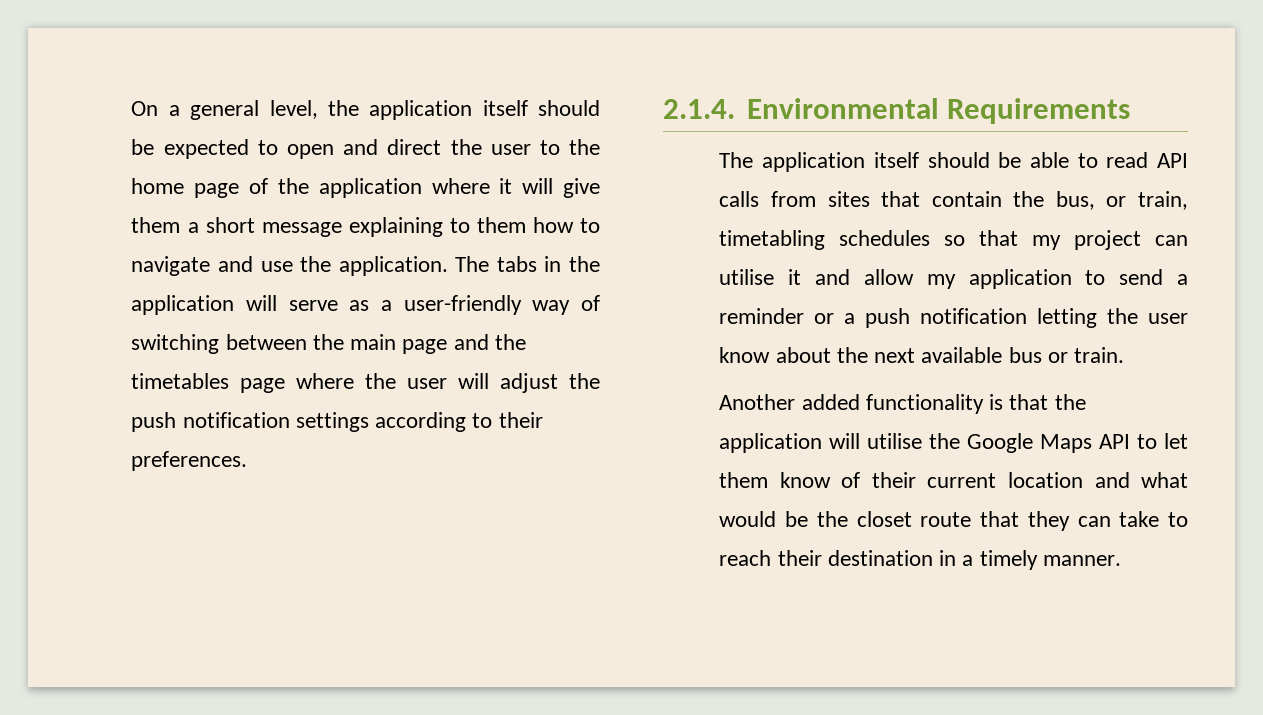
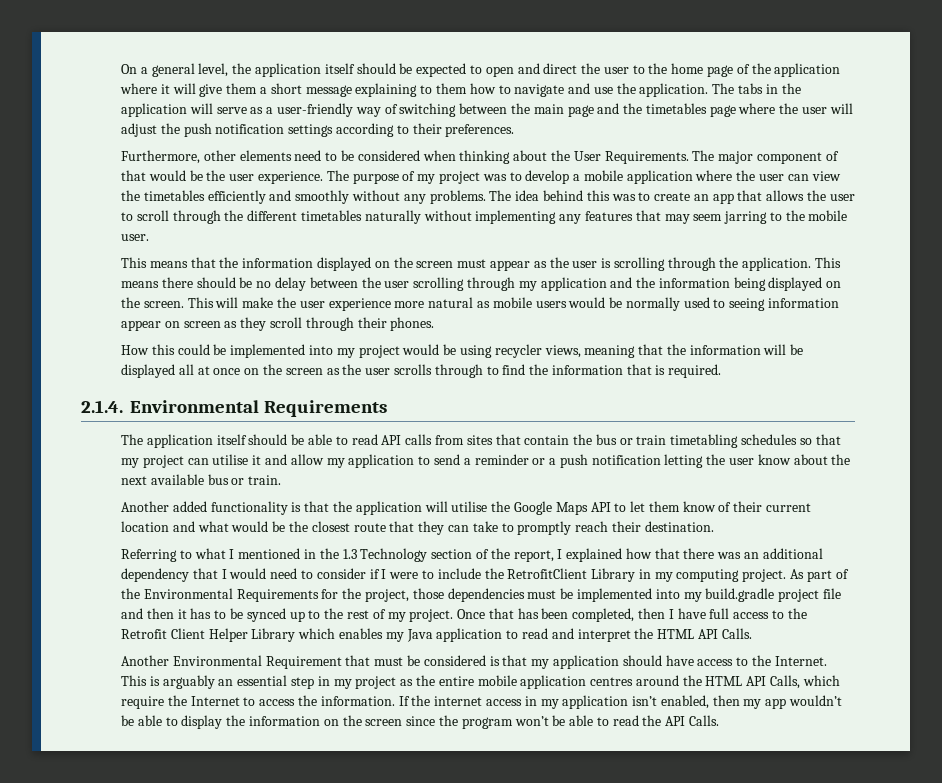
+ Furthermore, other elements need to be considered when thinking about the User Requirements. The major component of that would be the user experience. The purpose of my project was to develop a mobile application where the user can view the timetables efficiently and smoothly without any problems. The idea behind this was to create an app that allows the user to scroll through the different timetables naturally without implementing any features that may seem jarring to the mobile user.
+ This means that the information displayed on the screen must appear as the user is scrolling through the application. This means there should be no delay between the user scrolling through my application and the information being displayed on the screen. This will make the user experience more natural as mobile users would be normally used to seeing information appear on screen as they scroll through their phones.
+ How this could be implemented into my project would be using recycler views, meaning that the information will be displayed all at once on the screen as the user scrolls through to find the information that is required.
- The application itself should be able to read API calls from sites that contain the bus, or train, timetabling schedules so that my project can utilise it and allow my application to send a reminder or a push notification letting the user know about the next available bus or train.
+ The application itself should be able to read API calls from sites that contain the bus or train timetabling schedules so that my project can utilise it and allow my application to send a reminder or a push notification letting the user know about the next available bus or train.
- Another added functionality is that the application will utilise the Google Maps API to let them know of their current location and what would be the closet route that they can take to reach their destination in a timely manner.
+ Another added functionality is that the application will utilise the Google Maps API to let them know of their current location and what would be the closest route that they can take to promptly reach their destination.
+ Referring to what I mentioned in the 1.3 Technology section of the report, I explained how that there was an additional dependency that I would need to consider if I were to include the RetrofitClient Library in my computing project. As part of the Environmental Requirements for the project, those dependencies must be implemented into my build.gradle project file and then it has to be synced up to the rest of my project. Once that has been completed, then I have full access to the Retrofit Client Helper Library which enables my Java application to read and interpret the HTML API Calls.
+ Another Environmental Requirement that must be considered is that my application should have access to the Internet. This is arguably an essential step in my project as the entire mobile application centres around the HTML API Calls, which require the Internet to access the information. If the internet access in my application isn’t enabled, then my app wouldn’t be able to display the information on the screen since the program won’t be able to read the API Calls.

